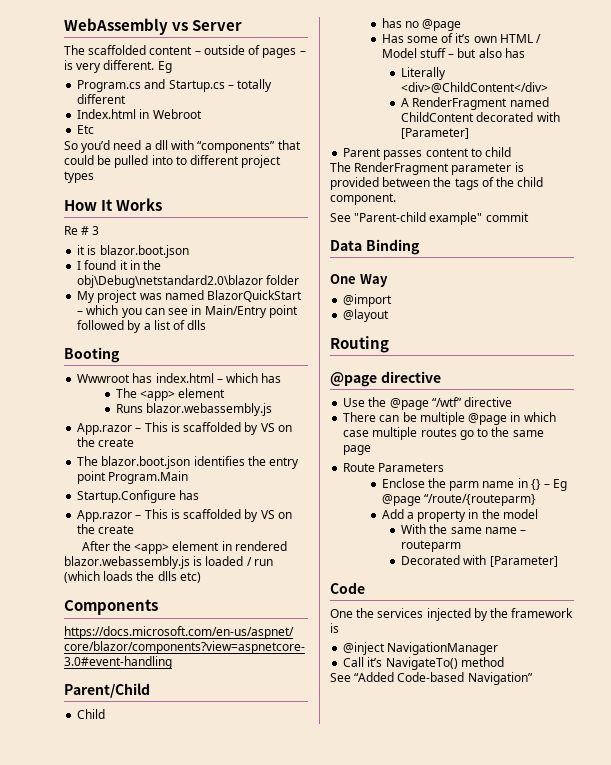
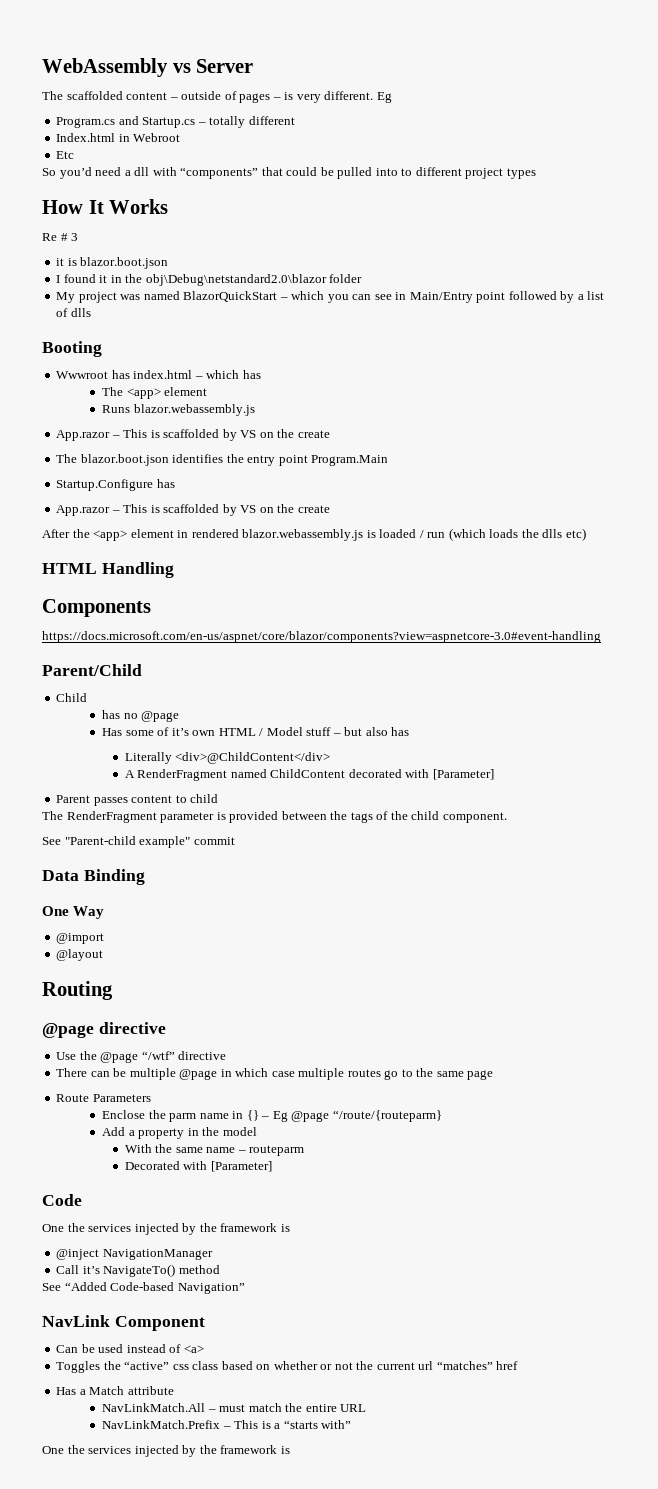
+ HTML Handling
+ NavLink Component
+ Can be used instead of <a>
+ Toggles the “active” css class based on whether or not the current url “matches” href
+ Has a Match attribute
+ NavLinkMatch.All – must match the entire URL
+ NavLinkMatch.Prefix – This is a “starts with”
+ One the services injected by the framework is

